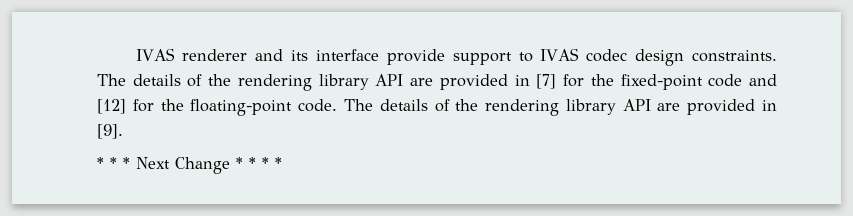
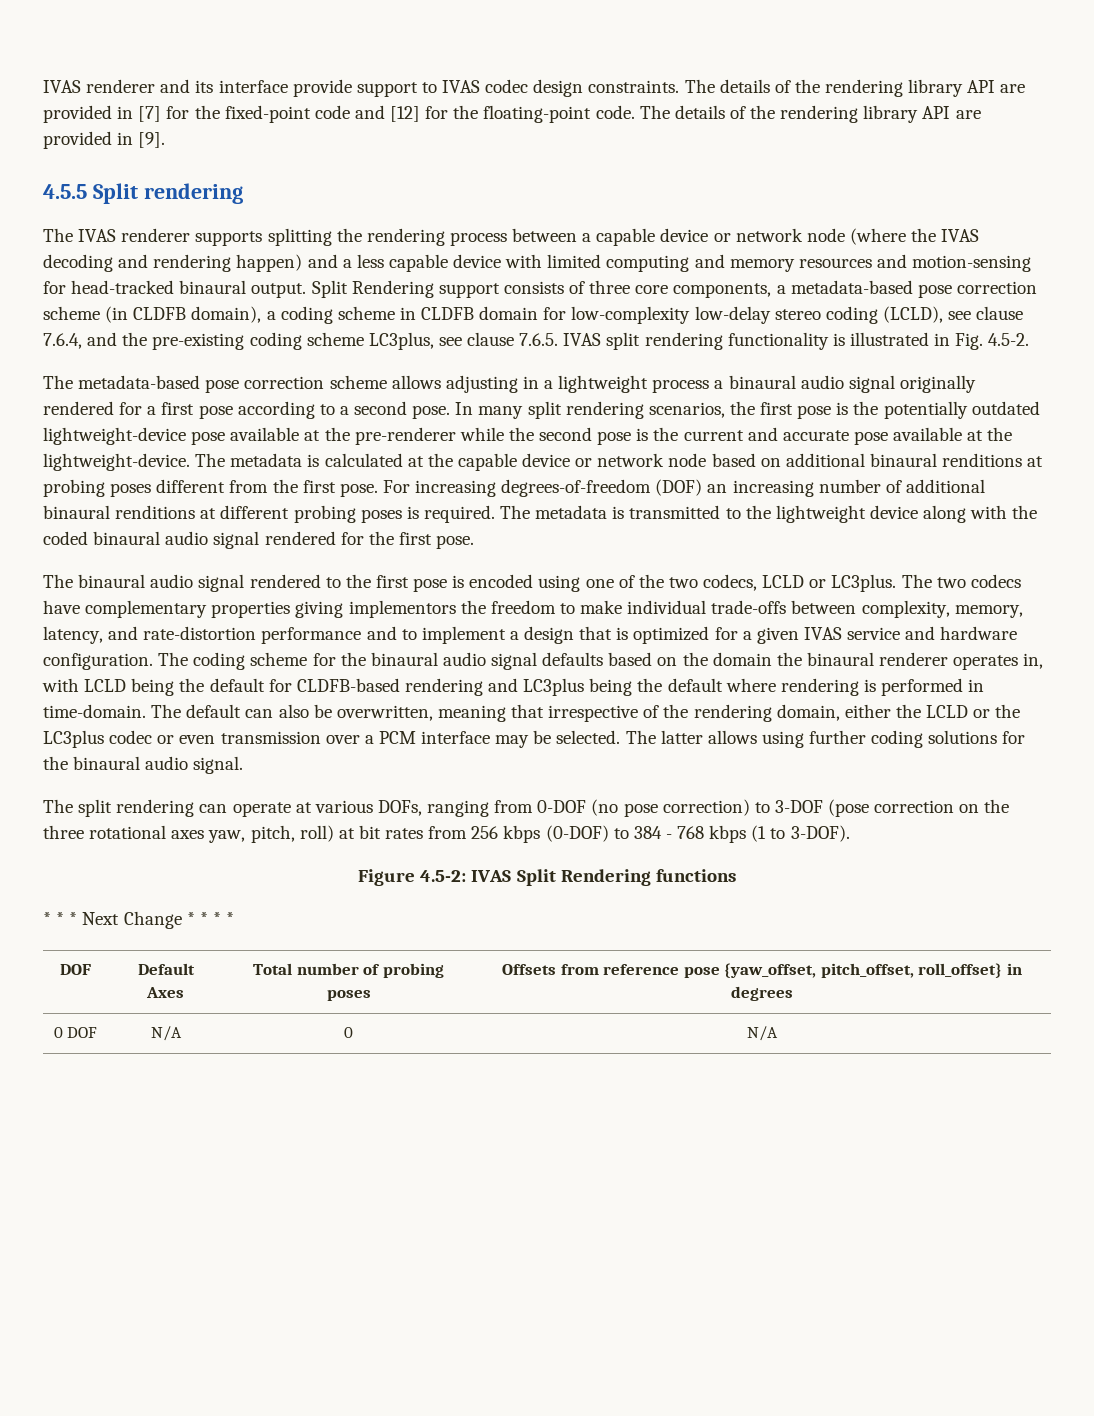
+ 4.5.5 Split rendering
+ The IVAS renderer supports splitting the rendering process between a capable device or network node (where the IVAS decoding and rendering happen) and a less capable device with limited computing and memory resources and motion-sensing for head-tracked binaural output. Split Rendering support consists of three core components, a metadata-based pose correction scheme (in CLDFB domain), a coding scheme in CLDFB domain for low-complexity low-delay stereo coding (LCLD), see clause 7.6.4, and the pre-existing coding scheme LC3plus, see clause 7.6.5. IVAS split rendering functionality is illustrated in Fig. 4.5-2.
+ The metadata-based pose correction scheme allows adjusting in a lightweight process a binaural audio signal originally rendered for a first pose according to a second pose. In many split rendering scenarios, the first pose is the potentially outdated lightweight-device pose available at the pre-renderer while the second pose is the current and accurate pose available at the lightweight-device. The metadata is calculated at the capable device or network node based on additional binaural renditions at probing poses different from the first pose. For increasing degrees-of-freedom (DOF) an increasing number of additional binaural renditions at different probing poses is required. The metadata is transmitted to the lightweight device along with the coded binaural audio signal rendered for the first pose.
+ The binaural audio signal rendered to the first pose is encoded using one of the two codecs, LCLD or LC3plus. The two codecs have complementary properties giving implementors the freedom to make individual trade-offs between complexity, memory, latency, and rate-distortion performance and to implement a design that is optimized for a given IVAS service and hardware configuration. The coding scheme for the binaural audio signal defaults based on the domain the binaural renderer operates in, with LCLD being the default for CLDFB-based rendering and LC3plus being the default where rendering is performed in time-domain. The default can also be overwritten, meaning that irrespective of the rendering domain, either the LCLD or the LC3plus codec or even transmission over a PCM interface may be selected. The latter allows using further coding solutions for the binaural audio signal.
+ The split rendering can operate at various DOFs, ranging from 0-DOF (no pose correction) to 3-DOF (pose correction on the three rotational axes yaw, pitch, roll) at bit rates from 256 kbps (0-DOF) to 384 - 768 kbps (1 to 3-DOF).
+ Figure 4.5-2: IVAS Split Rendering functions
+ DOF | Default Axes | Total number of probing poses | Offsets from reference pose {yaw_offset, pitch_offset, roll_offset} in degrees
+ 0 DOF | N/A | 0 | N/A

